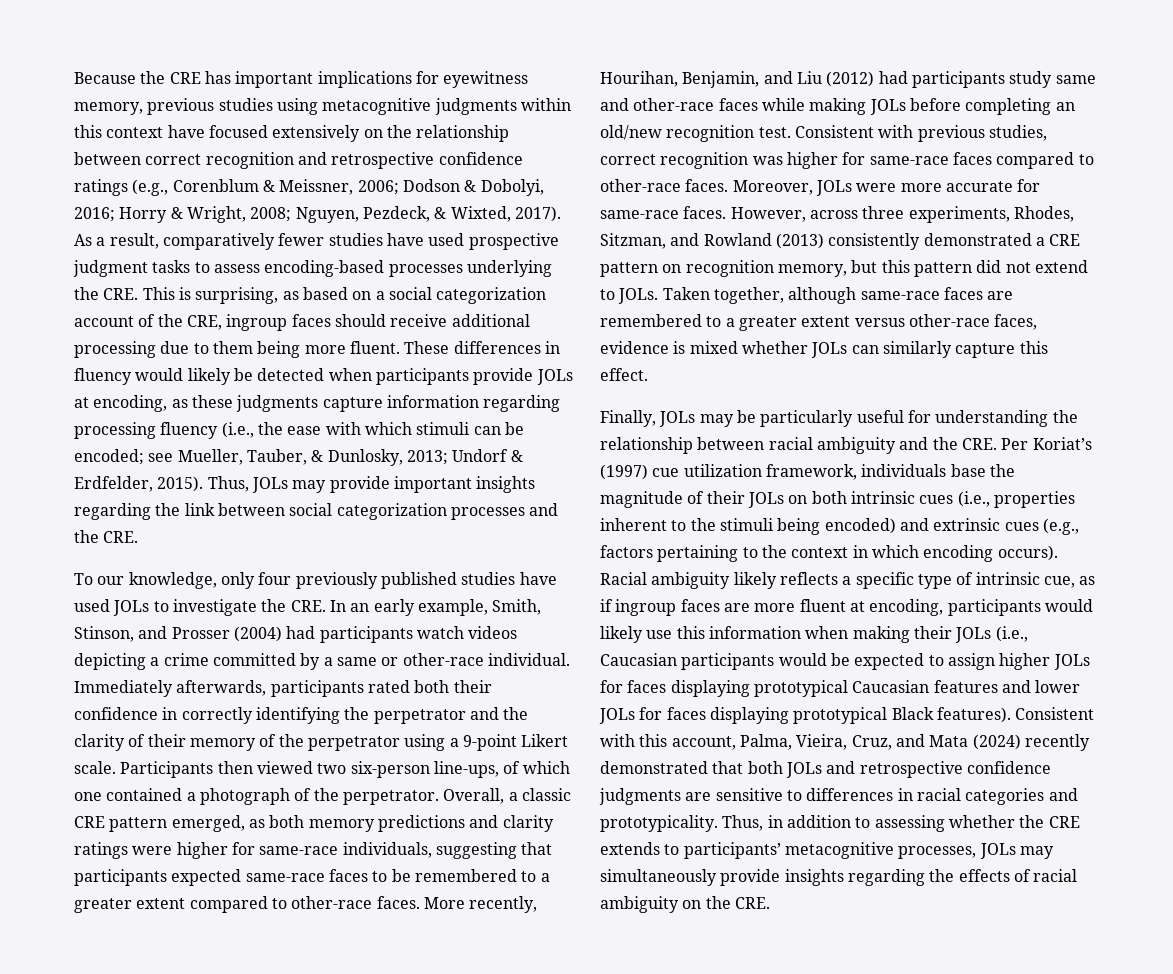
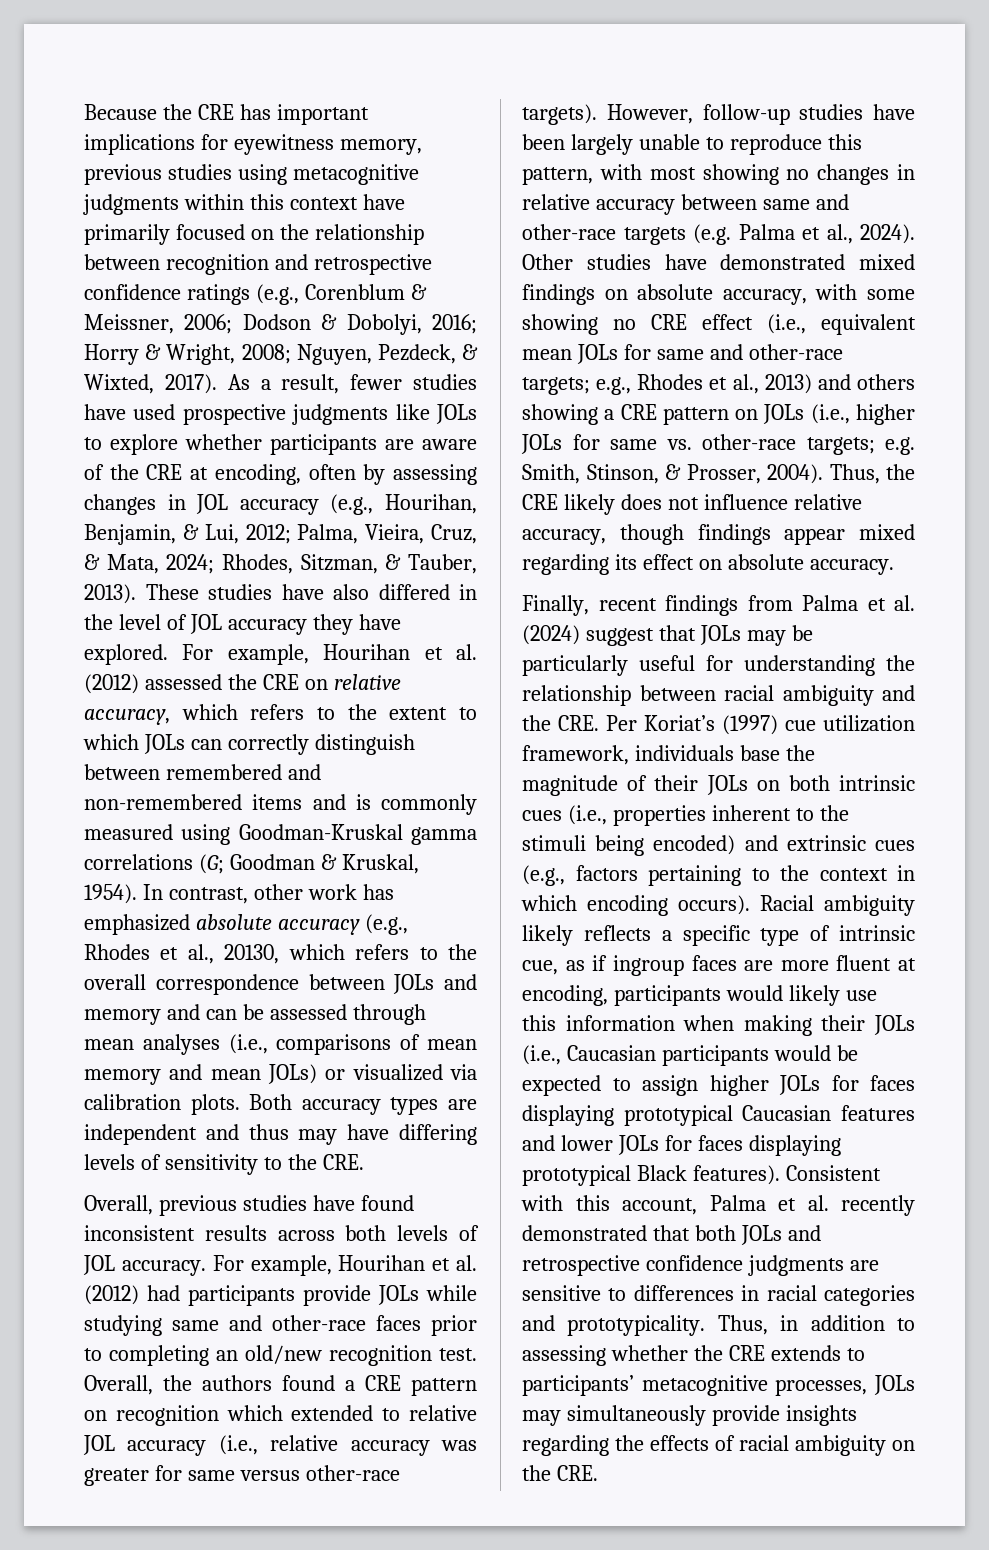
- Because the CRE has important implications for eyewitness memory, previous studies using metacognitive judgments within this context have focused extensively on the relationship between correct recognition and retrospective confidence ratings (e.g., Corenblum & Meissner, 2006; Dodson & Dobolyi, 2016; Horry & Wright, 2008; Nguyen, Pezdeck, & Wixted, 2017).
+ Because the CRE has important implications for eyewitness memory, previous studies using metacognitive judgments within this context have primarily focused on the relationship between recognition and retrospective confidence ratings (e.g., Corenblum & Meissner, 2006; Dodson & Dobolyi, 2016; Horry & Wright, 2008; Nguyen, Pezdeck, & Wixted, 2017).
- As a result, comparatively fewer studies have used prospective judgment tasks to assess encoding-based processes underlying the CRE. This is surprising, as based on a social categorization account of the CRE, ingroup faces should receive additional processing due to them being more fluent. These differences in fluency would likely be detected when participants provide JOLs at encoding, as these judgments capture information regarding processing fluency (i.e., the ease with which stimuli can be encoded; see Mueller, Tauber, & Dunlosky, 2013; Undorf & Erdfelder, 2015). Thus, JOLs may provide important insights regarding the link between social categorization processes and the CRE.
- To our knowledge, only four previously published studies have used JOLs to investigate the CRE. In an early example, Smith, Stinson, and Prosser (2004) had participants watch videos depicting a crime committed by a same or other-race individual. Immediately afterwards, participants rated both their confidence in correctly identifying the perpetrator and the clarity of their memory of the perpetrator using a 9-point Likert scale. Participants then viewed two six-person line-ups, of which one contained a photograph of the perpetrator. Overall, a classic CRE pattern emerged, as both memory predictions and clarity ratings were higher for same-race individuals, suggesting that participants expected same-race faces to be remembered to a greater extent compared to other-race faces. More recently, Hourihan, Benjamin, and Liu (2012) had participants study same and other-race faces while making JOLs before completing an old/new recognition test.
+ As a result, fewer studies have used prospective judgments like JOLs to explore whether participants are aware of the CRE at encoding, often by assessing changes in JOL accuracy (e.g., Hourihan, Benjamin, & Lui, 2012; Palma, Vieira, Cruz, & Mata, 2024; Rhodes, Sitzman, & Tauber, 2013). These studies have also differed in the level of JOL accuracy they have explored. For example, Hourihan et al. (2012) assessed the CRE on relative accuracy, which refers to the extent to which JOLs can correctly distinguish between remembered and non-remembered items and is commonly measured using Goodman-Kruskal gamma correlations (G; Goodman & Kruskal, 1954). In contrast, other work has emphasized absolute accuracy (e.g., Rhodes et al., 20130, which refers to the overall correspondence between JOLs and memory and can be assessed through mean analyses (i.e., comparisons of mean memory and mean JOLs) or visualized via calibration plots. Both accuracy types are independent and thus may have differing levels of sensitivity to the CRE.
+ Overall, previous studies have found inconsistent results across both levels of JOL accuracy. For example, Hourihan et al. (2012) had participants provide JOLs while studying same and other-race faces prior to completing an old/new recognition test.
- Consistent with previous studies, correct recognition was higher for same-race faces compared to other-race faces. Moreover, JOLs were more accurate for same-race faces. However, across three experiments, Rhodes, Sitzman, and Rowland (2013) consistently demonstrated a CRE pattern on recognition memory, but this pattern did not extend to JOLs. Taken together, although same-race faces are remembered to a greater extent versus other-race faces, evidence is mixed whether JOLs can similarly capture this effect.
- Finally, JOLs may be particularly useful for understanding the relationship between racial ambiguity and the CRE. Per Koriat’s (1997) cue utilization framework, individuals base the magnitude of their JOLs on both intrinsic cues (i.e., properties inherent to the stimuli being encoded) and extrinsic cues (e.g., factors pertaining to the context in which encoding occurs).
+ Overall, the authors found a CRE pattern on recognition which extended to relative JOL accuracy (i.e., relative accuracy was greater for same versus other-race targets). However, follow-up studies have been largely unable to reproduce this pattern, with most showing no changes in relative accuracy between same and other-race targets (e.g. Palma et al., 2024). Other studies have demonstrated mixed findings on absolute accuracy, with some showing no CRE effect (i.e., equivalent mean JOLs for same and other-race targets; e.g., Rhodes et al., 2013) and others showing a CRE pattern on JOLs (i.e., higher JOLs for same vs. other-race targets; e.g. Smith, Stinson, & Prosser, 2004). Thus, the CRE likely does not influence relative accuracy, though findings appear mixed regarding its effect on absolute accuracy.
+ Finally, recent findings from Palma et al. (2024) suggest that JOLs may be particularly useful for understanding the relationship between racial ambiguity and the CRE. Per Koriat’s (1997) cue utilization framework, individuals base the magnitude of their JOLs on both intrinsic cues (i.e., properties inherent to the stimuli being encoded) and extrinsic cues (e.g., factors pertaining to the context in which encoding occurs).
- Consistent with this account, Palma, Vieira, Cruz, and Mata (2024) recently demonstrated that both JOLs and retrospective confidence judgments are sensitive to differences in racial categories and prototypicality.
+ Consistent with this account, Palma et al. recently demonstrated that both JOLs and retrospective confidence judgments are sensitive to differences in racial categories and prototypicality.

